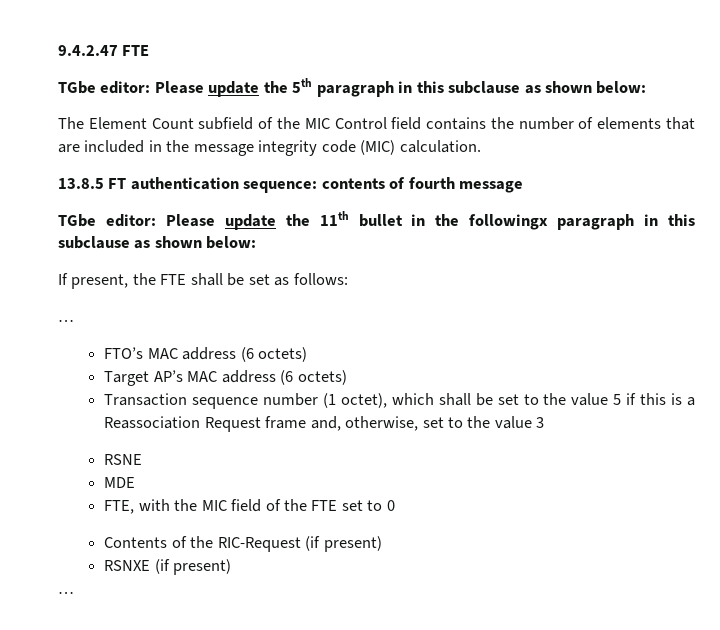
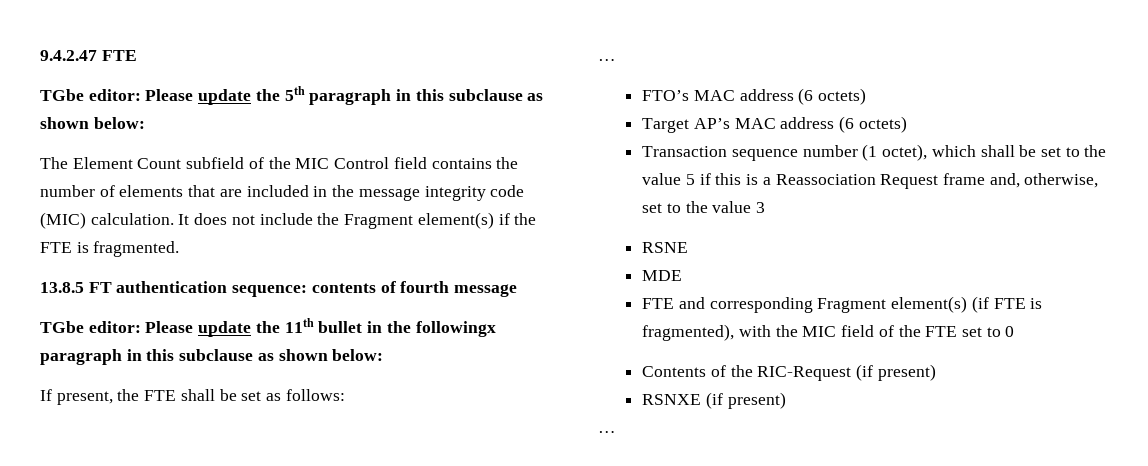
+ It does not include the Fragment element(s) if the FTE is fragmented.
- FTE, with the MIC field of the FTE set to 0
+ FTE and corresponding Fragment element(s) (if FTE is fragmented), with the MIC field of the FTE set to 0

